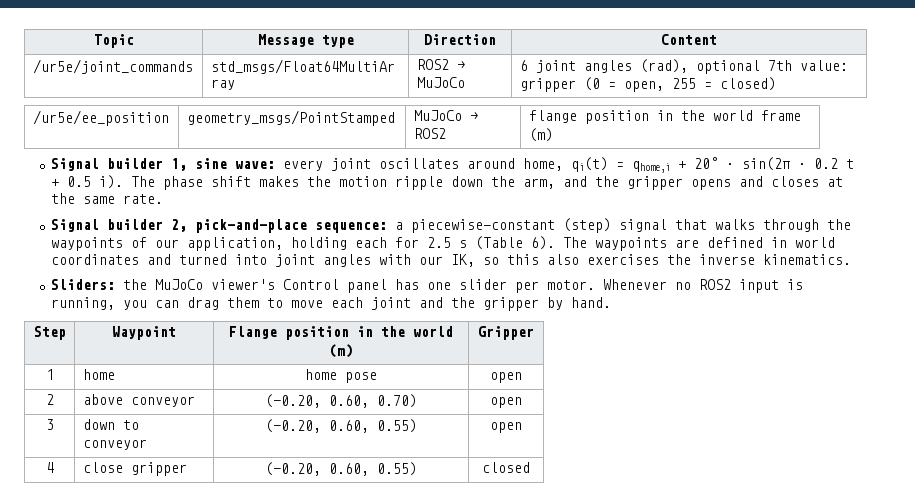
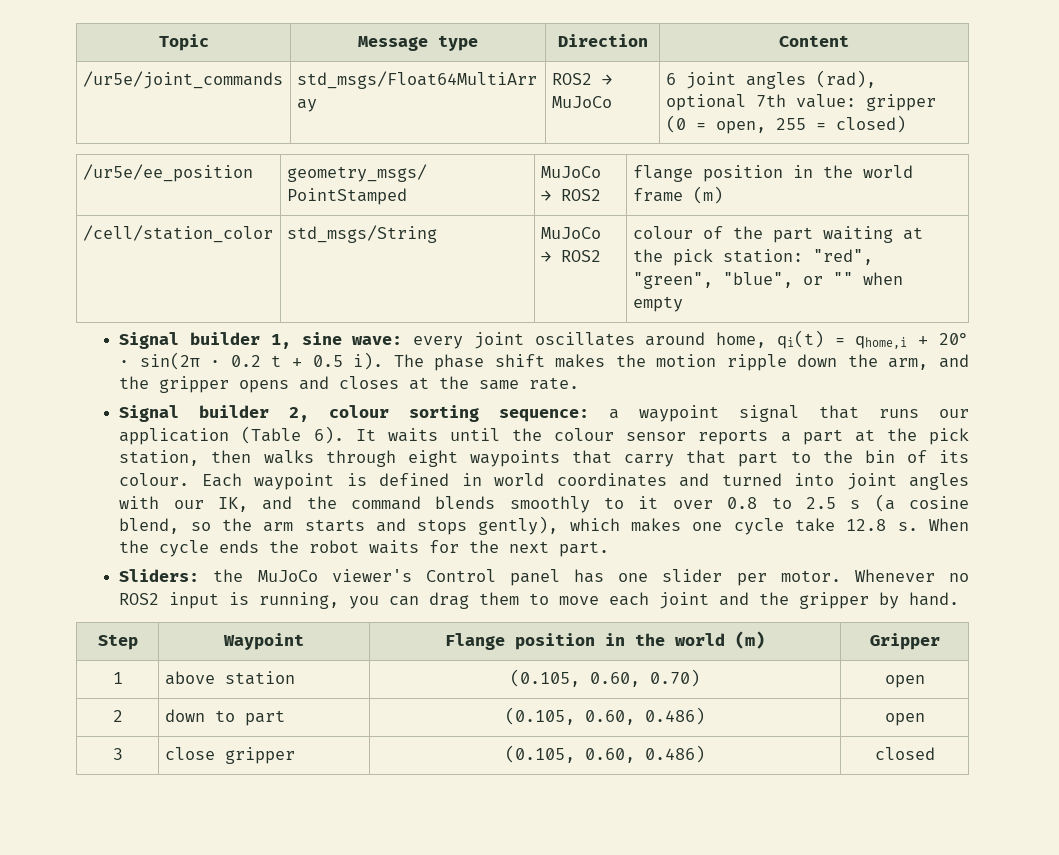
+ /cell/station_color | std_msgs/String | MuJoCo → ROS2 | colour of the part waiting at the pick station: "red", "green", "blue", or "" when empty
- Signal builder 2, pick-and-place sequence: a piecewise-constant (step) signal that walks through the waypoints of our application, holding each for 2.5 s (Table 6). The waypoints are defined in world coordinates and turned into joint angles with our IK, so this also exercises the inverse kinematics.
+ Signal builder 2, colour sorting sequence: a waypoint signal that runs our application (Table 6). It waits until the colour sensor reports a part at the pick station, then walks through eight waypoints that carry that part to the bin of its colour. Each waypoint is defined in world coordinates and turned into joint angles with our IK, and the command blends smoothly to it over 0.8 to 2.5 s (a cosine blend, so the arm starts and stops gently), which makes one cycle take 12.8 s. When the cycle ends the robot waits for the next part.
- 1 | home | home pose | open
- 2 | above conveyor | (−0.20, 0.60, 0.70) | open
- 3 | down to conveyor | (−0.20, 0.60, 0.55) | open
- 4 | close gripper | (−0.20, 0.60, 0.55) | closed
+ 1 | above station | (0.105, 0.60, 0.70) | open
+ 2 | down to part | (0.105, 0.60, 0.486) | open
+ 3 | close gripper | (0.105, 0.60, 0.486) | closed

